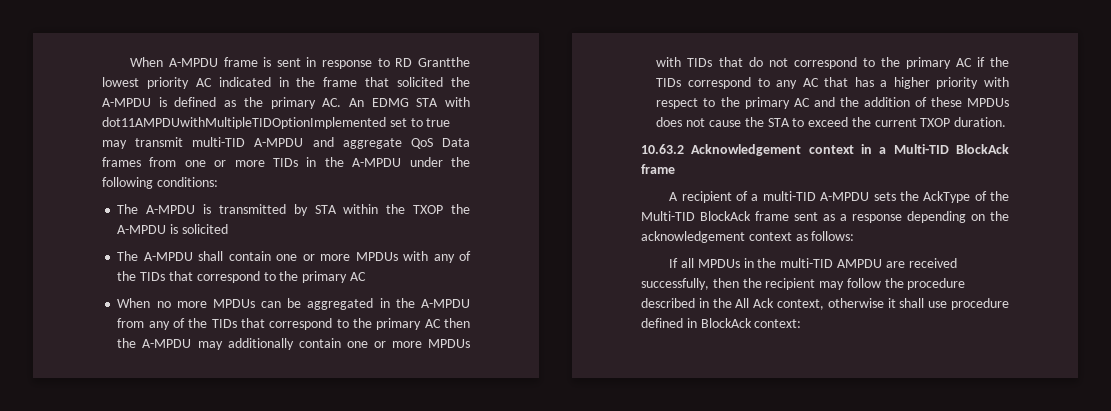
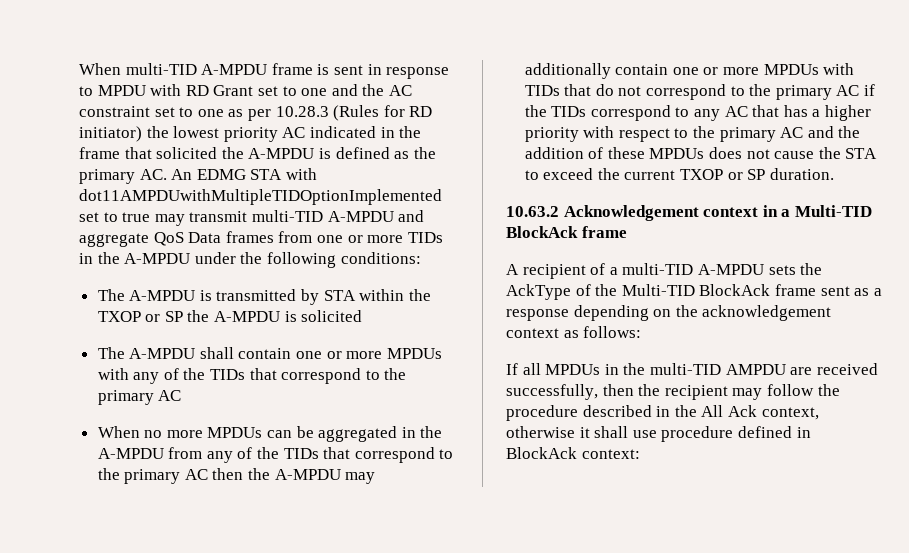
- When A-MPDU frame is sent in response to RD Grantthe lowest priority AC indicated in the frame that solicited the A-MPDU is defined as the primary AC. An EDMG STA with dot11AMPDUwithMultipleTIDOptionImplemented set to true may transmit multi-TID A-MPDU and aggregate QoS Data frames from one or more TIDs in the A-MPDU under the following conditions:
+ When multi-TID A-MPDU frame is sent in response to MPDU with RD Grant set to one and the AC constraint set to one as per 10.28.3 (Rules for RD initiator) the lowest priority AC indicated in the frame that solicited the A-MPDU is defined as the primary AC. An EDMG STA with dot11AMPDUwithMultipleTIDOptionImplemented set to true may transmit multi-TID A-MPDU and aggregate QoS Data frames from one or more TIDs in the A-MPDU under the following conditions:
- The A-MPDU is transmitted by STA within the TXOP the A-MPDU is solicited
+ The A-MPDU is transmitted by STA within the TXOP or SP the A-MPDU is solicited
- When no more MPDUs can be aggregated in the A-MPDU from any of the TIDs that correspond to the primary AC then the A-MPDU may additionally contain one or more MPDUs with TIDs that do not correspond to the primary AC if the TIDs correspond to any AC that has a higher priority with respect to the primary AC and the addition of these MPDUs does not cause the STA to exceed the current TXOP duration.
+ When no more MPDUs can be aggregated in the A-MPDU from any of the TIDs that correspond to the primary AC then the A-MPDU may additionally contain one or more MPDUs with TIDs that do not correspond to the primary AC if the TIDs correspond to any AC that has a higher priority with respect to the primary AC and the addition of these MPDUs does not cause the STA to exceed the current TXOP or SP duration.

